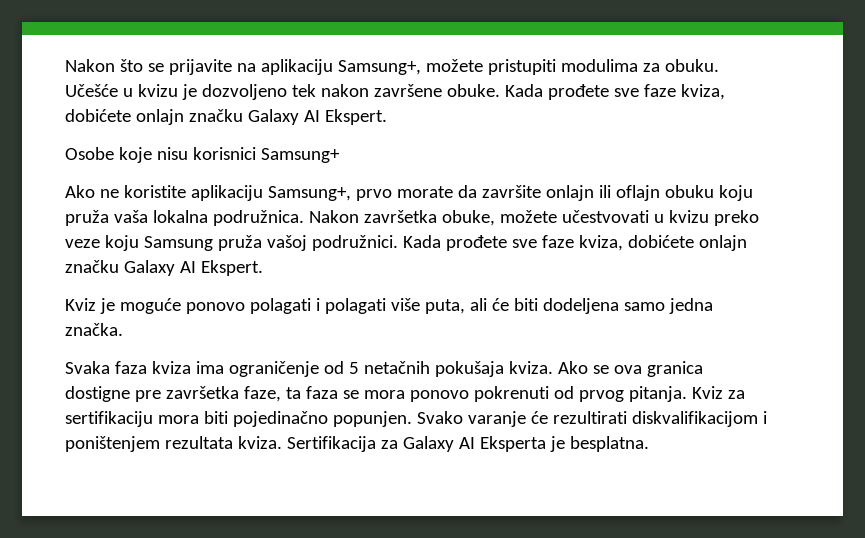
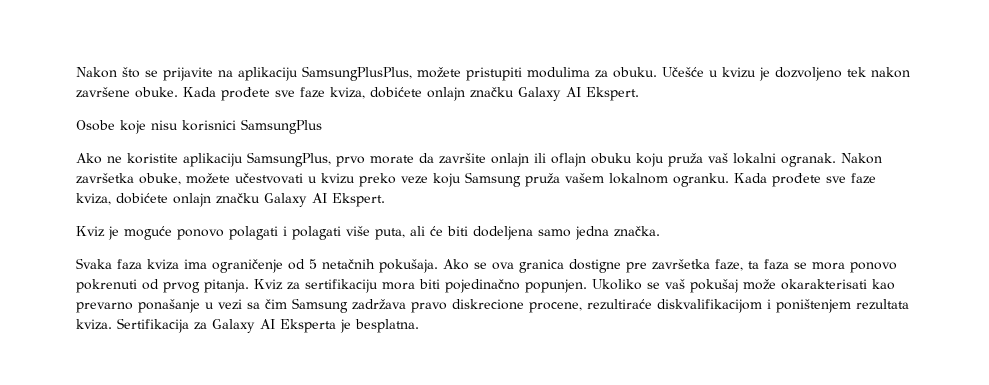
- Nakon što se prijavite na aplikaciju Samsung+, možete pristupiti modulima za obuku.
+ Nakon što se prijavite na aplikaciju SamsungPlusPlus, možete pristupiti modulima za obuku.
- Osobe koje nisu korisnici Samsung+
+ Osobe koje nisu korisnici SamsungPlus
- Ako ne koristite aplikaciju Samsung+, prvo morate da završite onlajn ili oflajn obuku koju pruža vaša lokalna podružnica.
+ Ako ne koristite aplikaciju SamsungPlus, prvo morate da završite onlajn ili oflajn obuku koju pruža vaš lokalni ogranak.
- Nakon završetka obuke, možete učestvovati u kvizu preko veze koju Samsung pruža vašoj podružnici.
+ Nakon završetka obuke, možete učestvovati u kvizu preko veze koju Samsung pruža vašem lokalnom ogranku.
- Svaka faza kviza ima ograničenje od 5 netačnih pokušaja kviza.
+ Svaka faza kviza ima ograničenje od 5 netačnih pokušaja.
- Svako varanje će rezultirati diskvalifikacijom i poništenjem rezultata kviza.
+ Ukoliko se vaš pokušaj može okarakterisati kao prevarno ponašanje u vezi sa čim Samsung zadržava pravo diskrecione procene, rezultiraće diskvalifikacijom i poništenjem rezultata kviza.

